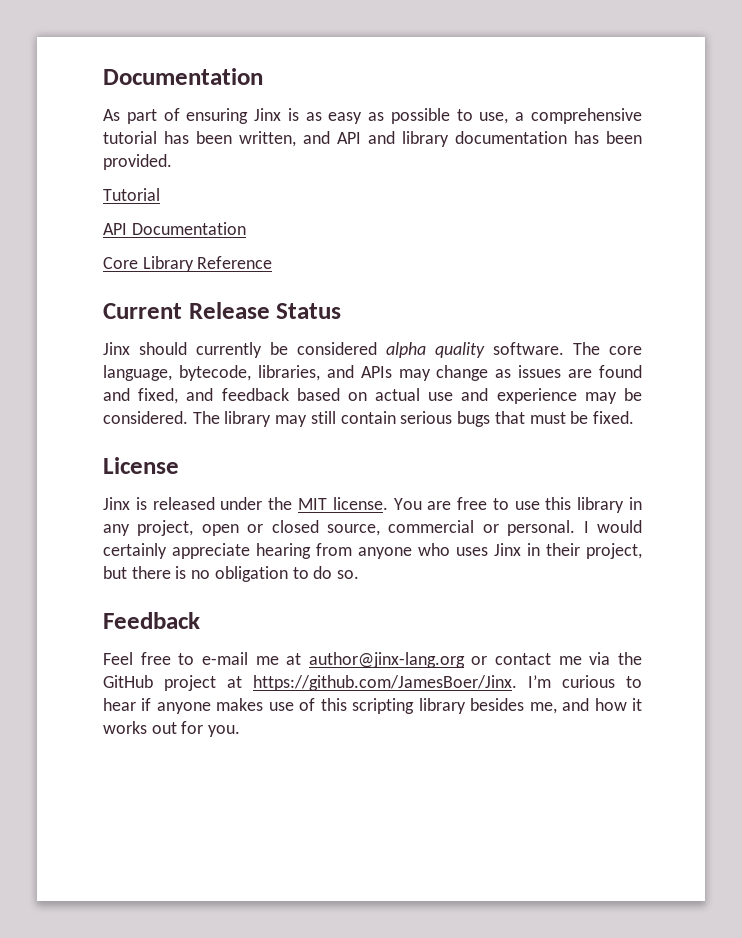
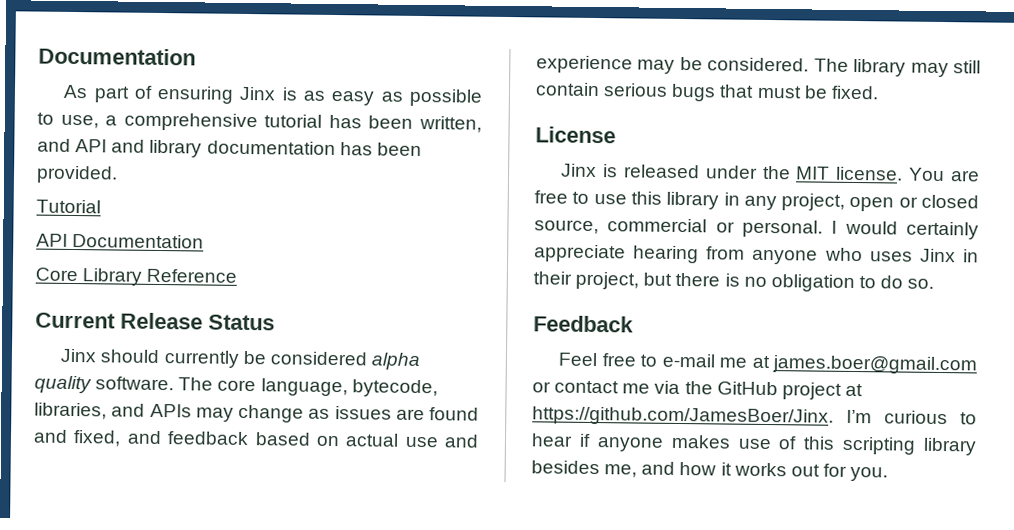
- Feel free to e-mail me at author@jinx-lang.org or contact me via the GitHub project at https://github.com/JamesBoer/Jinx. I’m curious to hear if anyone makes use of this scripting library besides me, and how it works out for you.
+ Feel free to e-mail me at james.boer@gmail.com or contact me via the GitHub project at https://github.com/JamesBoer/Jinx. I’m curious to hear if anyone makes use of this scripting library besides me, and how it works out for you.

